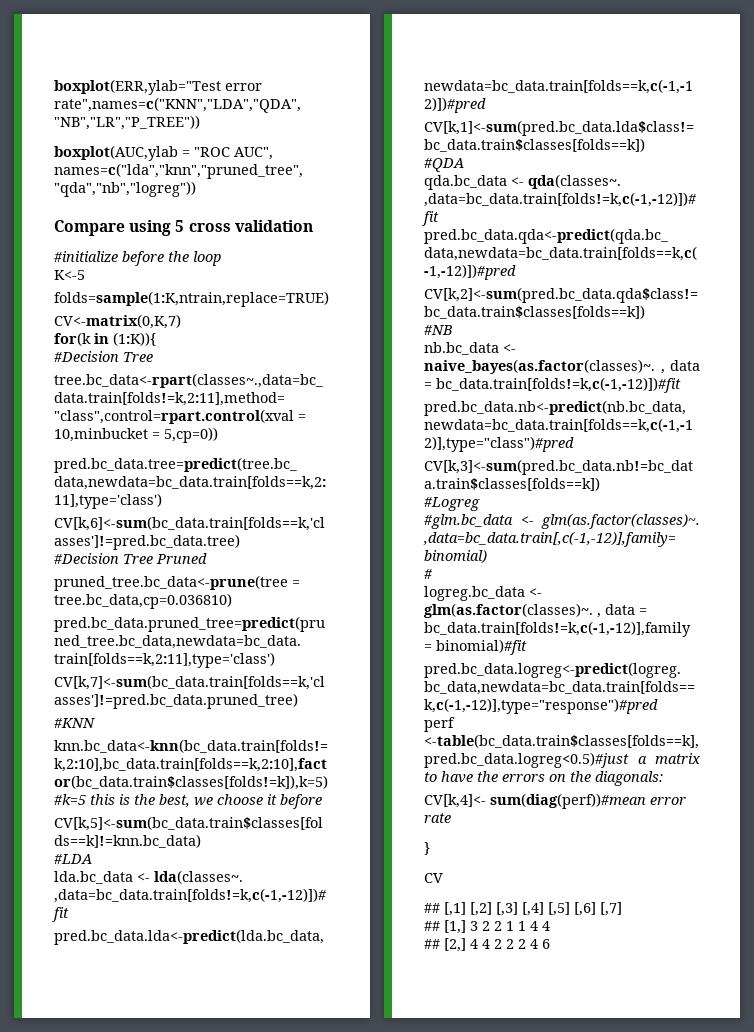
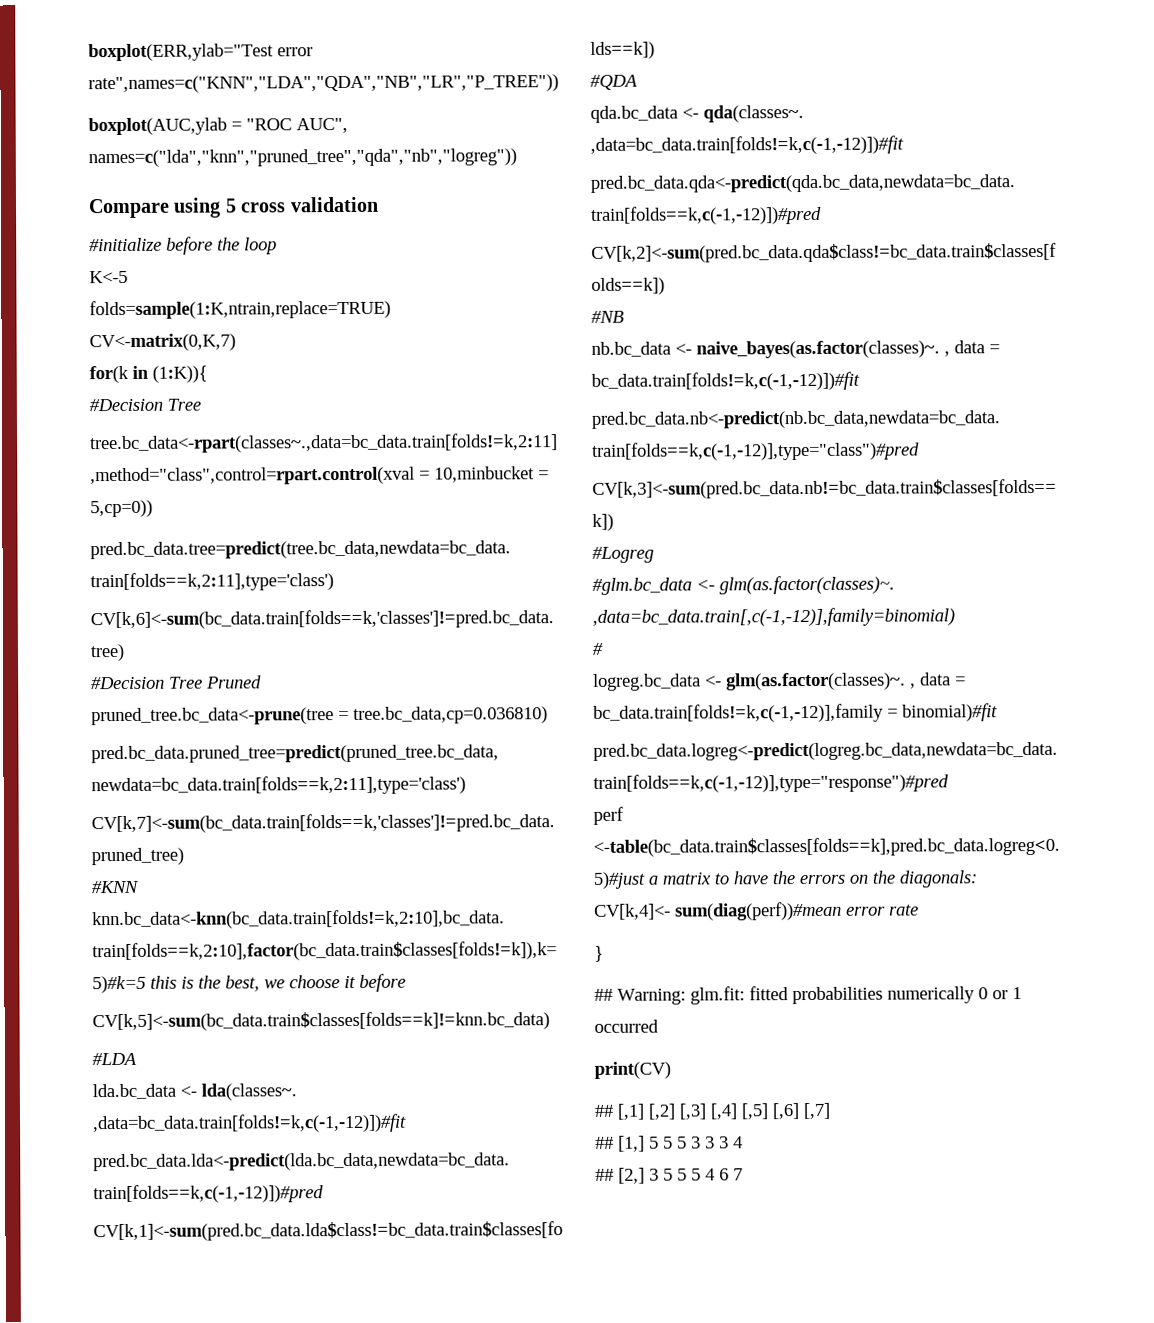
- CV
+ ## Warning: glm.fit: fitted probabilities numerically 0 or 1 occurred
+ print(CV)
- ## [1,] 3 2 2 1 1 4 4
- ## [2,] 4 4 2 2 2 4 6
+ ## [1,] 5 5 5 3 3 3 4
+ ## [2,] 3 5 5 5 4 6 7

